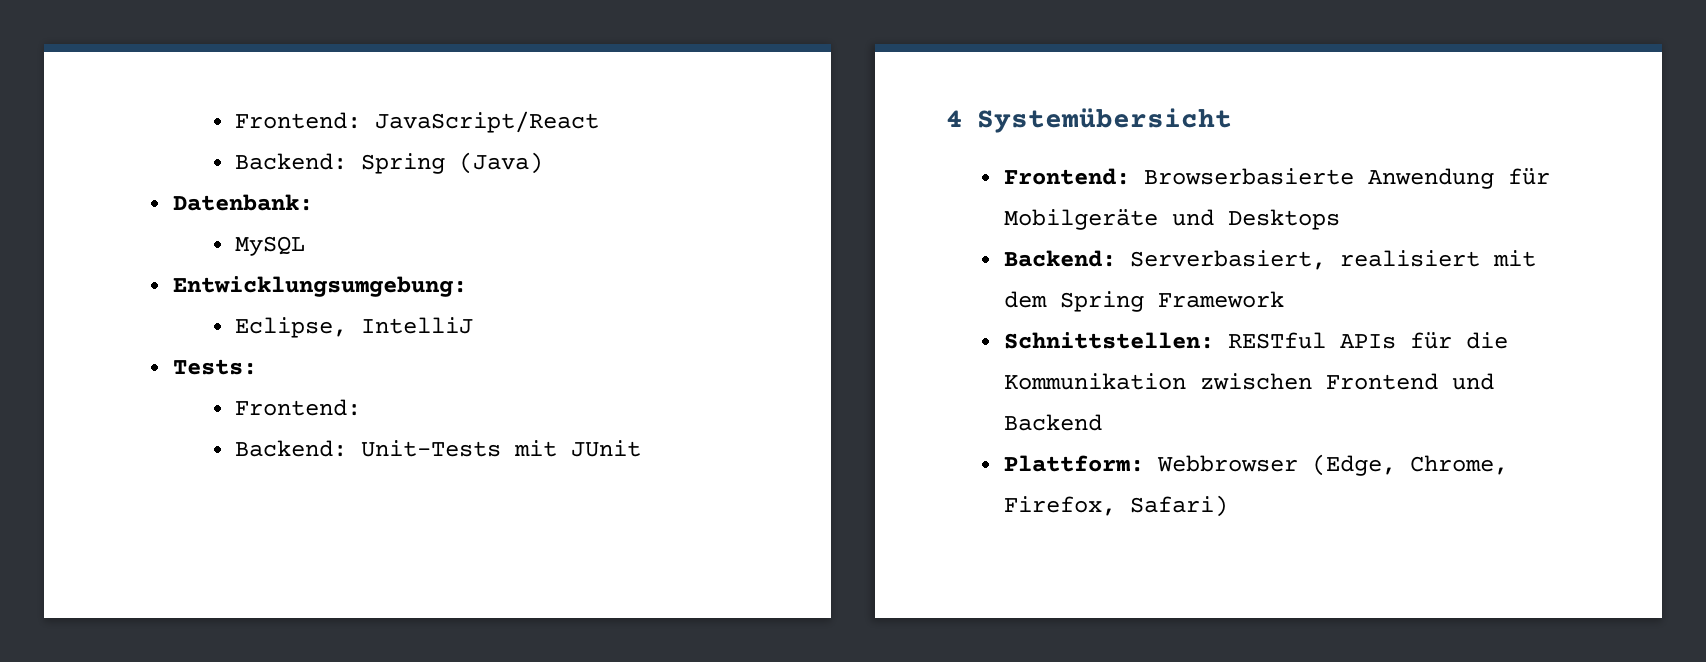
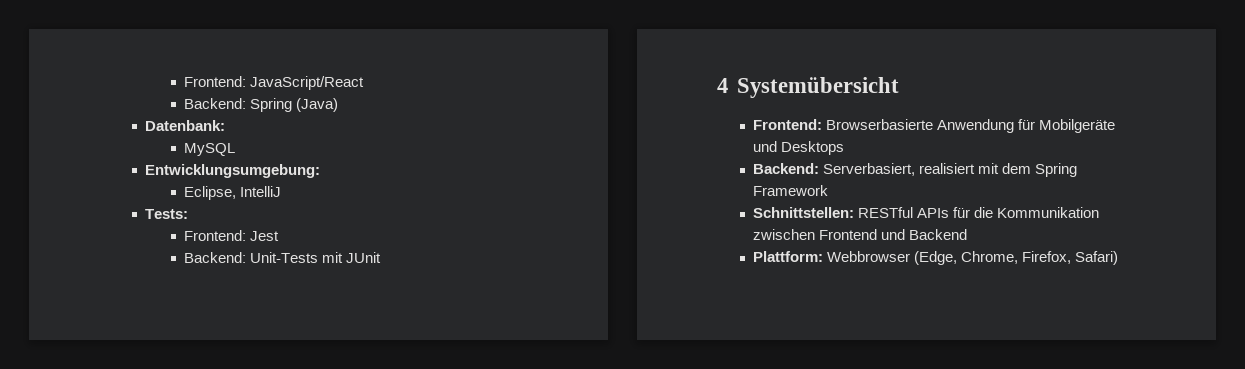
  Tests:
- Frontend:
+ Frontend: Jest

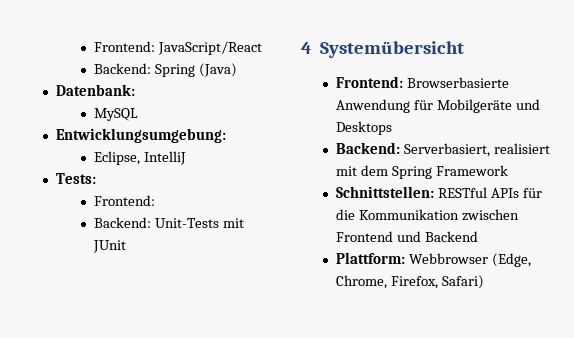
  Tests:
- Frontend: Jest
+ Frontend:

